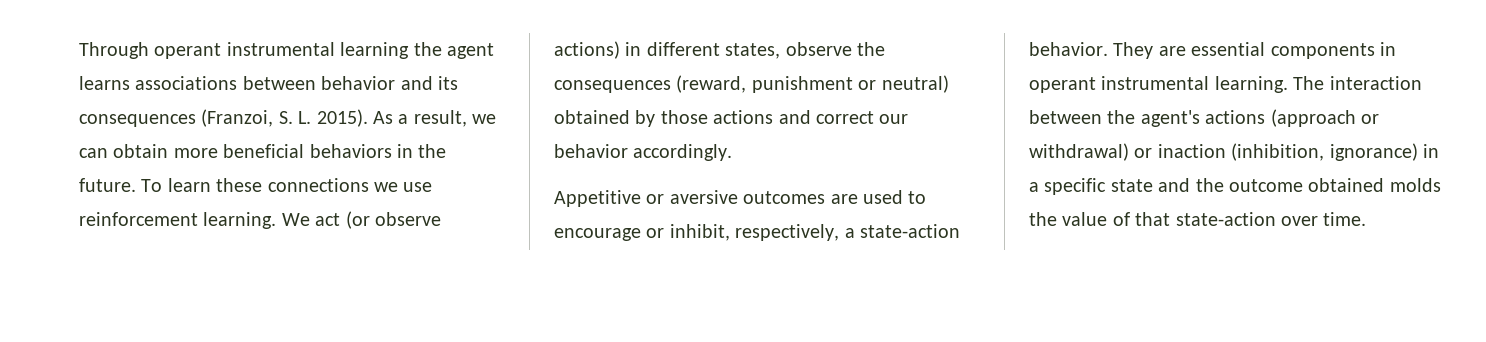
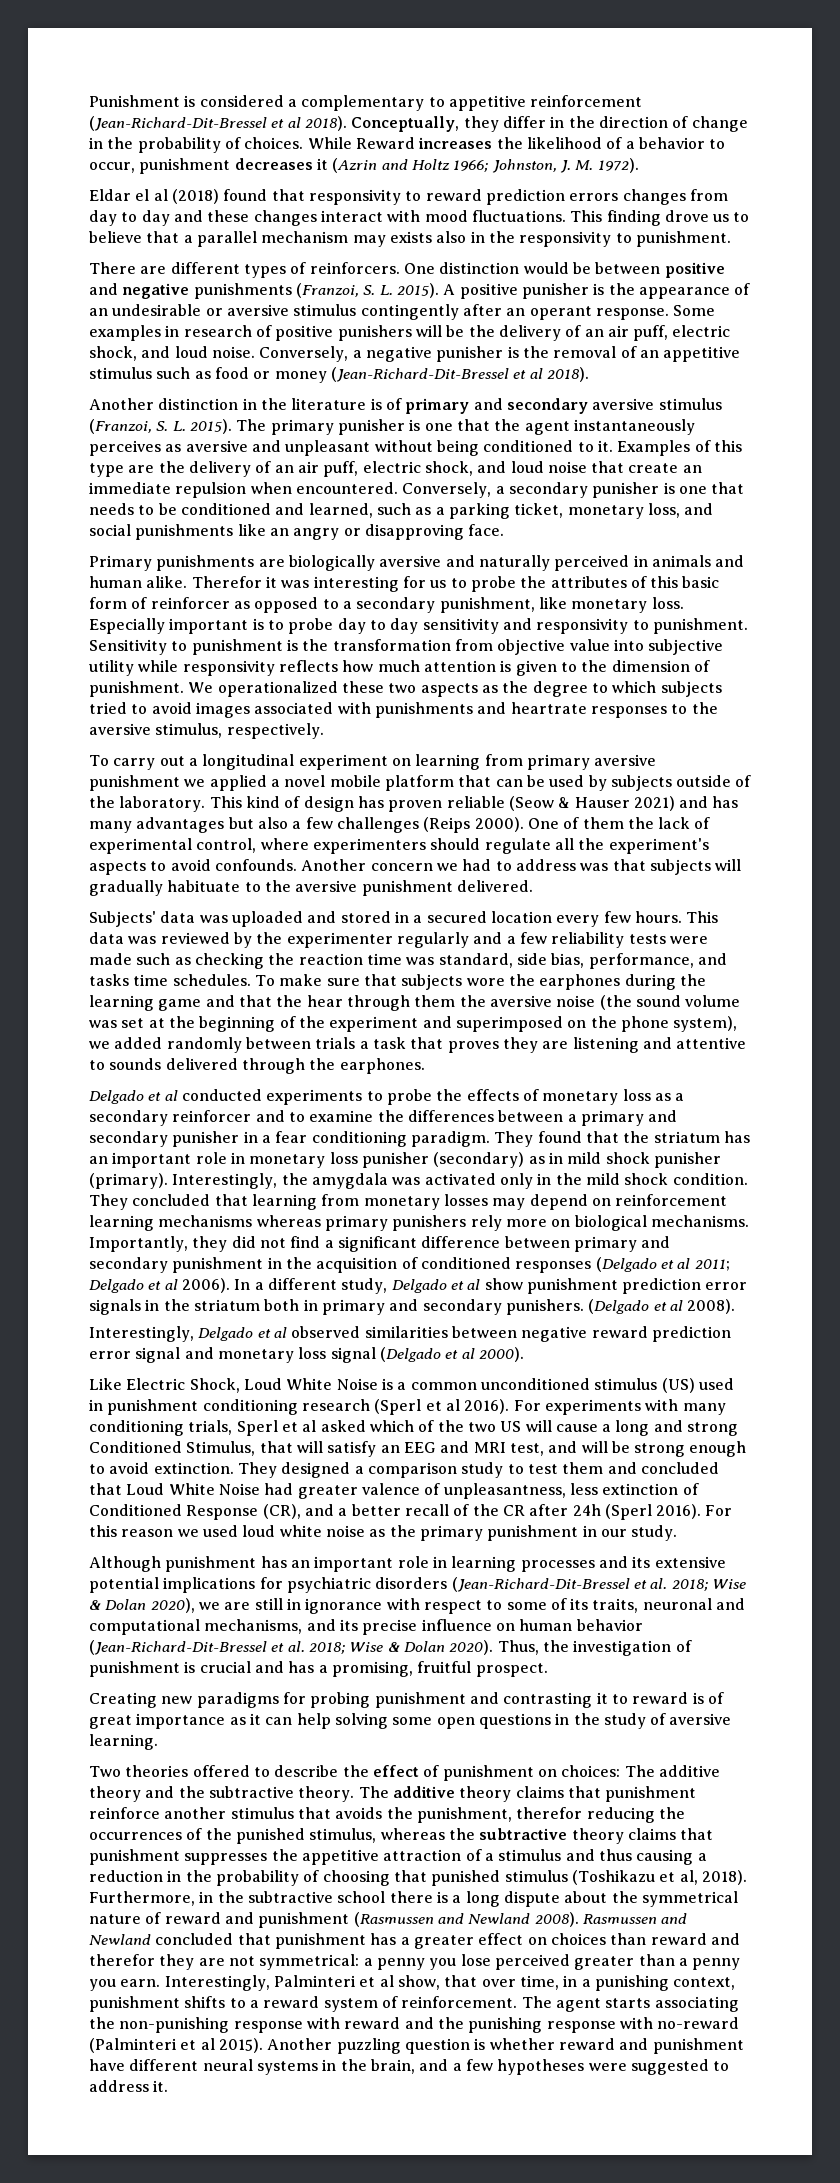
- Through operant instrumental learning the agent learns associations between behavior and its consequences (Franzoi, S. L. 2015). As a result, we can obtain more beneficial behaviors in the future. To learn these connections we use reinforcement learning. We act (or observe actions) in different states, observe the consequences (reward, punishment or neutral) obtained by those actions and correct our behavior accordingly.
- Appetitive or aversive outcomes are used to encourage or inhibit, respectively, a state-action behavior. They are essential components in operant instrumental learning. The interaction between the agent's actions (approach or withdrawal) or inaction (inhibition, ignorance) in a specific state and the outcome obtained molds the value of that state-action over time.
+ Punishment is considered a complementary to appetitive reinforcement (Jean-Richard-Dit-Bressel et al 2018). Conceptually, they differ in the direction of change in the probability of choices. While Reward increases the likelihood of a behavior to occur, punishment decreases it (Azrin and Holtz 1966; Johnston, J. M. 1972).
+ Eldar el al (2018) found that responsivity to reward prediction errors changes from day to day and these changes interact with mood fluctuations. This finding drove us to believe that a parallel mechanism may exists also in the responsivity to punishment.
+ There are different types of reinforcers. One distinction would be between positive and negative punishments (Franzoi, S. L. 2015). A positive punisher is the appearance of an undesirable or aversive stimulus contingently after an operant response. Some examples in research of positive punishers will be the delivery of an air puff, electric shock, and loud noise. Conversely, a negative punisher is the removal of an appetitive stimulus such as food or money (Jean-Richard-Dit-Bressel et al 2018).
+ Another distinction in the literature is of primary and secondary aversive stimulus (Franzoi, S. L. 2015). The primary punisher is one that the agent instantaneously perceives as aversive and unpleasant without being conditioned to it. Examples of this type are the delivery of an air puff, electric shock, and loud noise that create an immediate repulsion when encountered. Conversely, a secondary punisher is one that needs to be conditioned and learned, such as a parking ticket, monetary loss, and social punishments like an angry or disapproving face.
+ Primary punishments are biologically aversive and naturally perceived in animals and human alike. Therefor it was interesting for us to probe the attributes of this basic form of reinforcer as opposed to a secondary punishment, like monetary loss. Especially important is to probe day to day sensitivity and responsivity to punishment. Sensitivity to punishment is the transformation from objective value into subjective utility while responsivity reflects how much attention is given to the dimension of punishment. We operationalized these two aspects as the degree to which subjects tried to avoid images associated with punishments and heartrate responses to the aversive stimulus, respectively.
+ To carry out a longitudinal experiment on learning from primary aversive punishment we applied a novel mobile platform that can be used by subjects outside of the laboratory. This kind of design has proven reliable (Seow & Hauser 2021) and has many advantages but also a few challenges (Reips 2000). One of them the lack of experimental control, where experimenters should regulate all the experiment's aspects to avoid confounds. Another concern we had to address was that subjects will gradually habituate to the aversive punishment delivered.
+ Subjects' data was uploaded and stored in a secured location every few hours. This data was reviewed by the experimenter regularly and a few reliability tests were made such as checking the reaction time was standard, side bias, performance, and tasks time schedules. To make sure that subjects wore the earphones during the learning game and that the hear through them the aversive noise (the sound volume was set at the beginning of the experiment and superimposed on the phone system), we added randomly between trials a task that proves they are listening and attentive to sounds delivered through the earphones.
+ Delgado et al conducted experiments to probe the effects of monetary loss as a secondary reinforcer and to examine the differences between a primary and secondary punisher in a fear conditioning paradigm. They found that the striatum has an important role in monetary loss punisher (secondary) as in mild shock punisher (primary). Interestingly, the amygdala was activated only in the mild shock condition. They concluded that learning from monetary losses may depend on reinforcement learning mechanisms whereas primary punishers rely more on biological mechanisms. Importantly, they did not find a significant difference between primary and secondary punishment in the acquisition of conditioned responses (Delgado et al 2011; Delgado et al 2006). In a different study, Delgado et al show punishment prediction error signals in the striatum both in primary and secondary punishers. (Delgado et al 2008).
+ Interestingly, Delgado et al observed similarities between negative reward prediction error signal and monetary loss signal (Delgado et al 2000).
+ Like Electric Shock, Loud White Noise is a common unconditioned stimulus (US) used in punishment conditioning research (Sperl et al 2016). For experiments with many conditioning trials, Sperl et al asked which of the two US will cause a long and strong Conditioned Stimulus, that will satisfy an EEG and MRI test, and will be strong enough to avoid extinction. They designed a comparison study to test them and concluded that Loud White Noise had greater valence of unpleasantness, less extinction of Conditioned Response (CR), and a better recall of the CR after 24h (Sperl 2016). For this reason we used loud white noise as the primary punishment in our study.
+ Although punishment has an important role in learning processes and its extensive potential implications for psychiatric disorders (Jean-Richard-Dit-Bressel et al. 2018; Wise & Dolan 2020), we are still in ignorance with respect to some of its traits, neuronal and computational mechanisms, and its precise influence on human behavior (Jean-Richard-Dit-Bressel et al. 2018; Wise & Dolan 2020). Thus, the investigation of punishment is crucial and has a promising, fruitful prospect.
+ Creating new paradigms for probing punishment and contrasting it to reward is of great importance as it can help solving some open questions in the study of aversive learning.
+ Two theories offered to describe the effect of punishment on choices: The additive theory and the subtractive theory. The additive theory claims that punishment reinforce another stimulus that avoids the punishment, therefor reducing the occurrences of the punished stimulus, whereas the subtractive theory claims that punishment suppresses the appetitive attraction of a stimulus and thus causing a reduction in the probability of choosing that punished stimulus (Toshikazu et al, 2018). Furthermore, in the subtractive school there is a long dispute about the symmetrical nature of reward and punishment (Rasmussen and Newland 2008). Rasmussen and Newland concluded that punishment has a greater effect on choices than reward and therefor they are not symmetrical: a penny you lose perceived greater than a penny you earn. Interestingly, Palminteri et al show, that over time, in a punishing context, punishment shifts to a reward system of reinforcement. The agent starts associating the non-punishing response with reward and the punishing response with no-reward (Palminteri et al 2015). Another puzzling question is whether reward and punishment have different neural systems in the brain, and a few hypotheses were suggested to address it.

